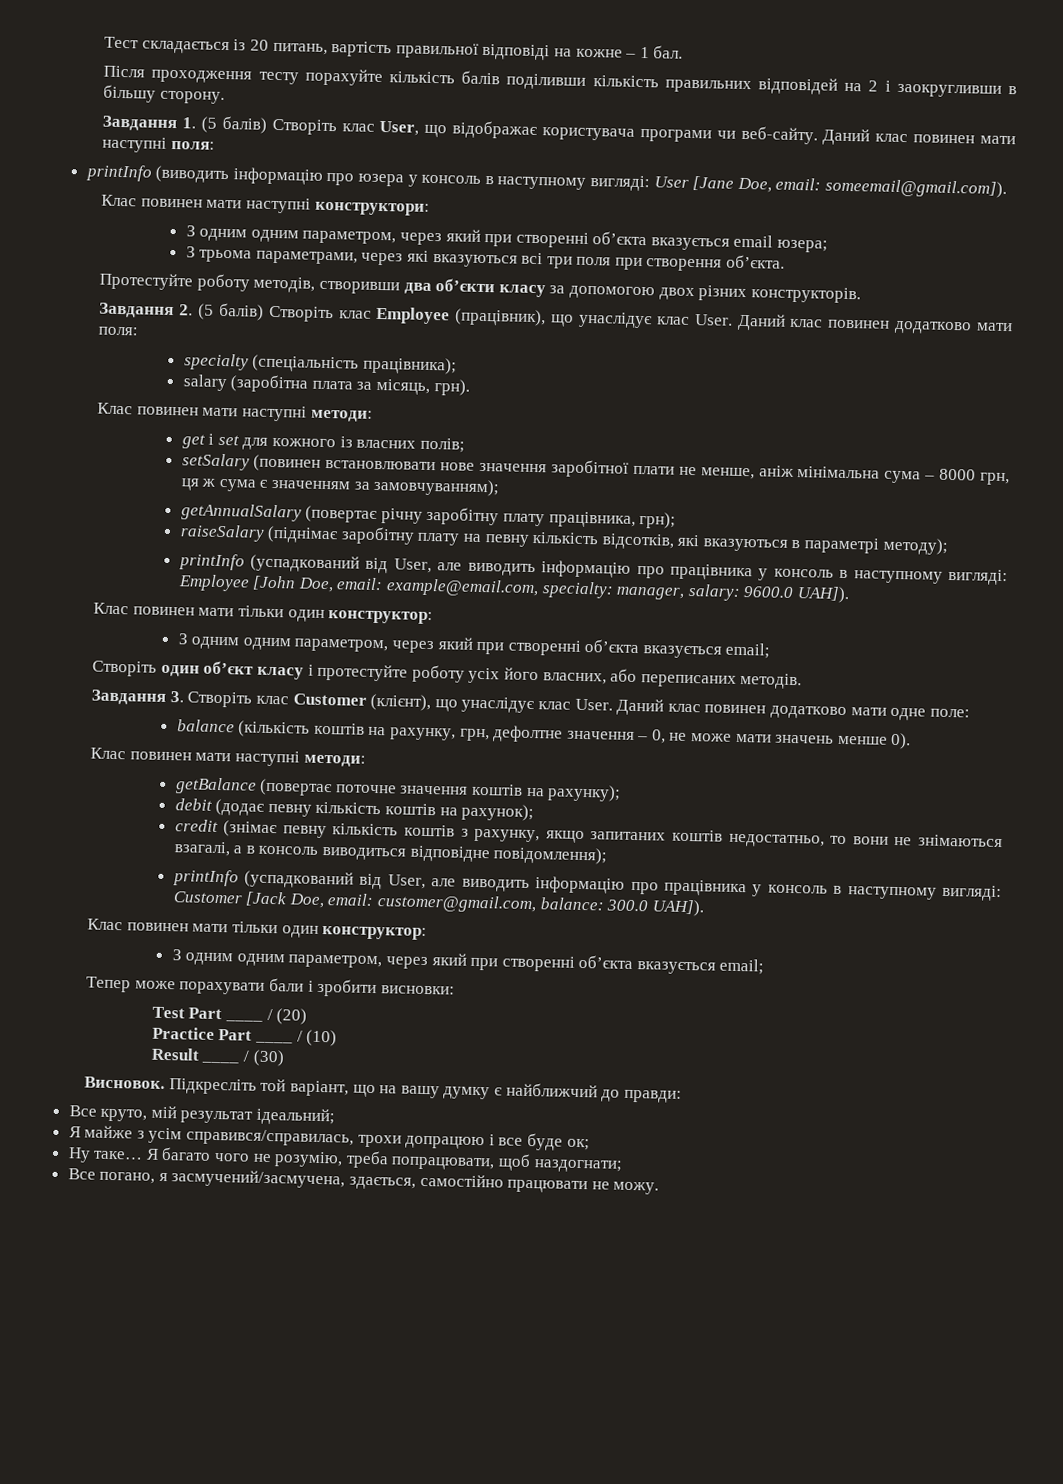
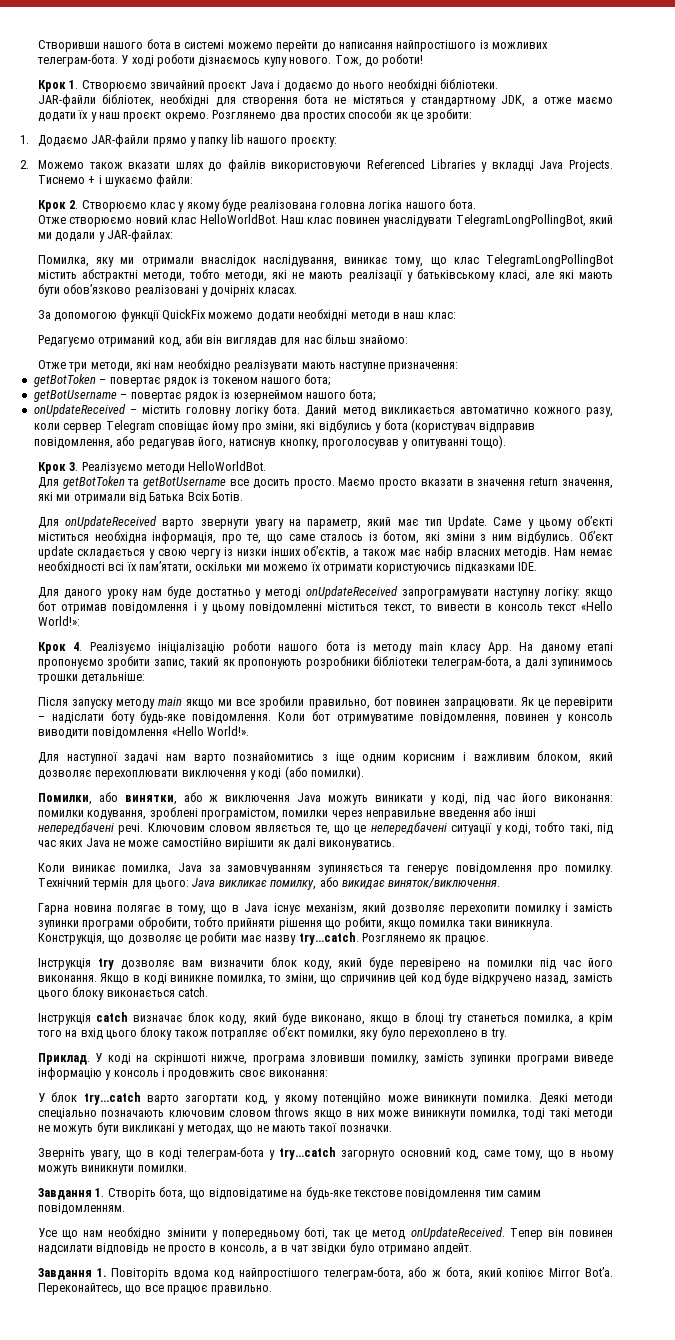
- Тест складається із 20 питань, вартість правильної відповіді на кожне – 1 бал.
- Після проходження тесту порахуйте кількість балів поділивши кількість правильних відповідей на 2 і заокругливши в більшу сторону.
- Завдання 1. (5 балів) Cтворіть клас User, що відображає користувача програми чи веб-сайту. Даний клас повинен мати наступні поля:
- printInfo (виводить інформацію про юзера у консоль в наступному вигляді: User [Jane Doe, email: someemail@gmail.com]).
- Клас повинен мати наступні конструктори:
- З одним одним параметром, через який при створенні об’єкта вказується email юзера;
- З трьома параметрами, через які вказуються всі три поля при створення об’єкта.
- Протестуйте роботу методів, створивши два об’єкти класу за допомогою двох різних конструкторів.
- Завдання 2. (5 балів) Створіть клас Employee (працівник), що унаслідує клас User. Даний клас повинен додатково мати поля:
- specialty (спеціальність працівника);
- salary (заробітна плата за місяць, грн).
- Клас повинен мати наступні методи:
- get i set для кожного із власних полів;
- setSalary (повинен встановлювати нове значення заробітної плати не менше, аніж мінімальна сума – 8000 грн, ця ж сума є значенням за замовчуванням);
- getAnnualSalary (повертає річну заробітну плату працівника, грн);
- raiseSalary (піднімає заробітну плату на певну кількість відсотків, які вказуються в параметрі методу);
- printInfo (успадкований від User, але виводить інформацію про працівника у консоль в наступному вигляді: Employee [John Doe, email: example@email.com, specialty: manager, salary: 9600.0 UAH]).
- Клас повинен мати тільки один конструктор:
- З одним одним параметром, через який при створенні об’єкта вказується email;
- Створіть один об’єкт класу і протестуйте роботу усіх його власних, або переписаних методів.
- Завдання 3. Створіть клас Customer (клієнт), що унаслідує клас User. Даний клас повинен додатково мати одне поле:
- balance (кількість коштів на рахунку, грн, дефолтне значення – 0, не може мати значень менше 0).
- Клас повинен мати наступні методи:
- getBalance (повертає поточне значення коштів на рахунку);
- debit (додає певну кількість коштів на рахунок);
- credit (знімає певну кількість коштів з рахунку, якщо запитаних коштів недостатньо, то вони не знімаються взагалі, а в консоль виводиться відповідне повідомлення);
- printInfo (успадкований від User, але виводить інформацію про працівника у консоль в наступному вигляді: Customer [Jack Doe, email: customer@gmail.com, balance: 300.0 UAH]).
- Клас повинен мати тільки один конструктор:
- З одним одним параметром, через який при створенні об’єкта вказується email;
- Тепер може порахувати бали і зробити висновки:
- Test Part ____ / (20)
- Practice Part ____ / (10)
- Result ____ / (30)
- Висновок. Підкресліть той варіант, що на вашу думку є найближчий до правди:
- Все круто, мій результат ідеальний;
- Я майже з усім справився/справилась, трохи допрацюю і все буде ок;
- Ну таке… Я багато чого не розумію, треба попрацювати, щоб наздогнати;
- Все погано, я засмучений/засмучена, здається, самостійно працювати не можу.
+ Створивши нашого бота в системі можемо перейти до написання найпростішого із можливих телеграм-бота. У ході роботи дізнаємось купу нового. Тож, до роботи!
+ Крок 1. Створюємо звичайний проєкт Java і додаємо до нього необхідні бібліотеки.
+ JAR-файли бібліотек, необхідні для створення бота не містяться у стандартному JDK, а отже маємо додати їх у наш проєкт окремо. Розглянемо два простих способи як це зробити:
+ 1. Додаємо JAR-файли прямо у папку lib нашого проєкту:
+ 2. Можемо також вказати шлях до файлів використовуючи Referenced Libraries у вкладці Java Projects. Тиснемо + і шукаємо файли:
+ Крок 2. Створюємо клас у якому буде реалізована головна логіка нашого бота.
+ Отже створюємо новий клас HelloWorldBot. Наш клас повинен унаслідувати TelegramLongPollingBot, який ми додали у JAR-файлах:
+ Помилка, яку ми отримали внаслідок наслідування, виникає тому, що клас TelegramLongPollingBot містить абстрактні методи, тобто методи, які не мають реалізації у батьківському класі, але які мають бути обов’язково реалізовані у дочірніх класах.
+ За допомогою функції QuickFix можемо додати необхідні методи в наш клас:
+ Редагуємо отриманий код, аби він виглядав для нас більш знайомо:
+ Отже три методи, які нам необхідно реалізувати мають наступне призначення:
+ getBotToken – повертає рядок із токеном нашого бота;
+ getBotUsername – повертає рядок із юзернеймом нашого бота;
+ onUpdateReceived – містить головну логіку бота. Даний метод викликається автоматично кожного разу, коли сервер Telegram сповіщає йому про зміни, які відбулись у бота (користувач відправив повідомлення, або редагував його, натиснув кнопку, проголосував у опитуванні тощо).
+ Крок 3. Реалізуємо методи HelloWorldBot.
+ Для getBotToken та getBotUsername все досить просто. Маємо просто вказати в значення return значення, які ми отримали від Батька Всіх Ботів.
+ Для onUpdateReceived варто звернути увагу на параметр, який має тип Update. Саме у цьому об’єкті міститься необхідна інформація, про те, що саме сталось із ботом, які зміни з ним відбулись. Об’єкт update складається у свою чергу із низки інших об’єктів, а також має набір власних методів. Нам немає необхідності всі їх пам’ятати, оскільки ми можемо їх отримати користуючись підказками IDE.
+ Для даного уроку нам буде достатньо у методі onUpdateReceived запрограмувати наступну логіку: якщо бот отримав повідомлення і у цьому повідомленні міститься текст, то вивести в консоль текст «Hello World!»:
+ Крок 4. Реалізуємо ініціалізацію роботи нашого бота із методу main класу App. На даному етапі пропонуємо зробити запис, такий як пропонують розробники бібліотеки телеграм-бота, а далі зупинимось трошки детальніше:
+ Після запуску методу main якщо ми все зробили правильно, бот повинен запрацювати. Як це перевірити – надіслати боту будь-яке повідомлення. Коли бот отримуватиме повідомлення, повинен у консоль виводити повідомлення «Hello World!».
+ Для наступної задачі нам варто познайомитись з іще одним корисним і важливим блоком, який дозволяє перехоплювати виключення у коді (або помилки).
+ Помилки, або винятки, або ж виключення Java можуть виникати у коді, під час його виконання: помилки кодування, зроблені програмістом, помилки через неправильне введення або інші непередбачені речі. Ключовим словом являється те, що це непередбачені ситуації у коді, тобто такі, під час яких Java не може самостійно вирішити як далі виконуватись.
+ Коли виникає помилка, Java за замовчуванням зупиняється та генерує повідомлення про помилку. Технічний термін для цього: Java викликає помилку, або викидає виняток/виключення.
+ Гарна новина полягає в тому, що в Java існує механізм, який дозволяє перехопити помилку і замість зупинки програми обробити, тобто прийняти рішення що робити, якщо помилка таки виникнула. Конструкція, що дозволяє це робити має назву try…catch. Розглянемо як працює.
+ Інструкція try дозволяє вам визначити блок коду, який буде перевірено на помилки під час його виконання. Якщо в коді виникне помилка, то зміни, що спричинив цей код буде відкручено назад, замість цього блоку виконається catch.
+ Інструкція catch визначає блок коду, який буде виконано, якщо в блоці try станеться помилка, а крім того на вхід цього блоку також потрапляє об’єкт помилки, яку було перехоплено в try.
+ Приклад. У коді на скріншоті нижче, програма зловивши помилку, замість зупинки програми виведе інформацію у консоль і продовжить своє виконання:
+ У блок try…catch варто загортати код, у якому потенційно може виникнути помилка. Деякі методи спеціально позначають ключовим словом throws якщо в них може виникнути помилка, тоді такі методи не можуть бути викликані у методах, що не мають такої позначки.
+ Зверніть увагу, що в коді телеграм-бота у try…catch загорнуто основний код, саме тому, що в ньому можуть виникнути помилки.
+ Завдання 1. Створіть бота, що відповідатиме на будь-яке текстове повідомлення тим самим повідомленням.
+ Усе що нам необхідно змінити у попередньому боті, так це метод onUpdateReceived. Тепер він повинен надсилати відповідь не просто в консоль, а в чат звідки було отримано апдейт.
+ Завдання 1. Повіторіть вдома код найпростішого телеграм-бота, або ж бота, який копіює Mirror Bot’а. Переконайтесь, що все працює правильно.

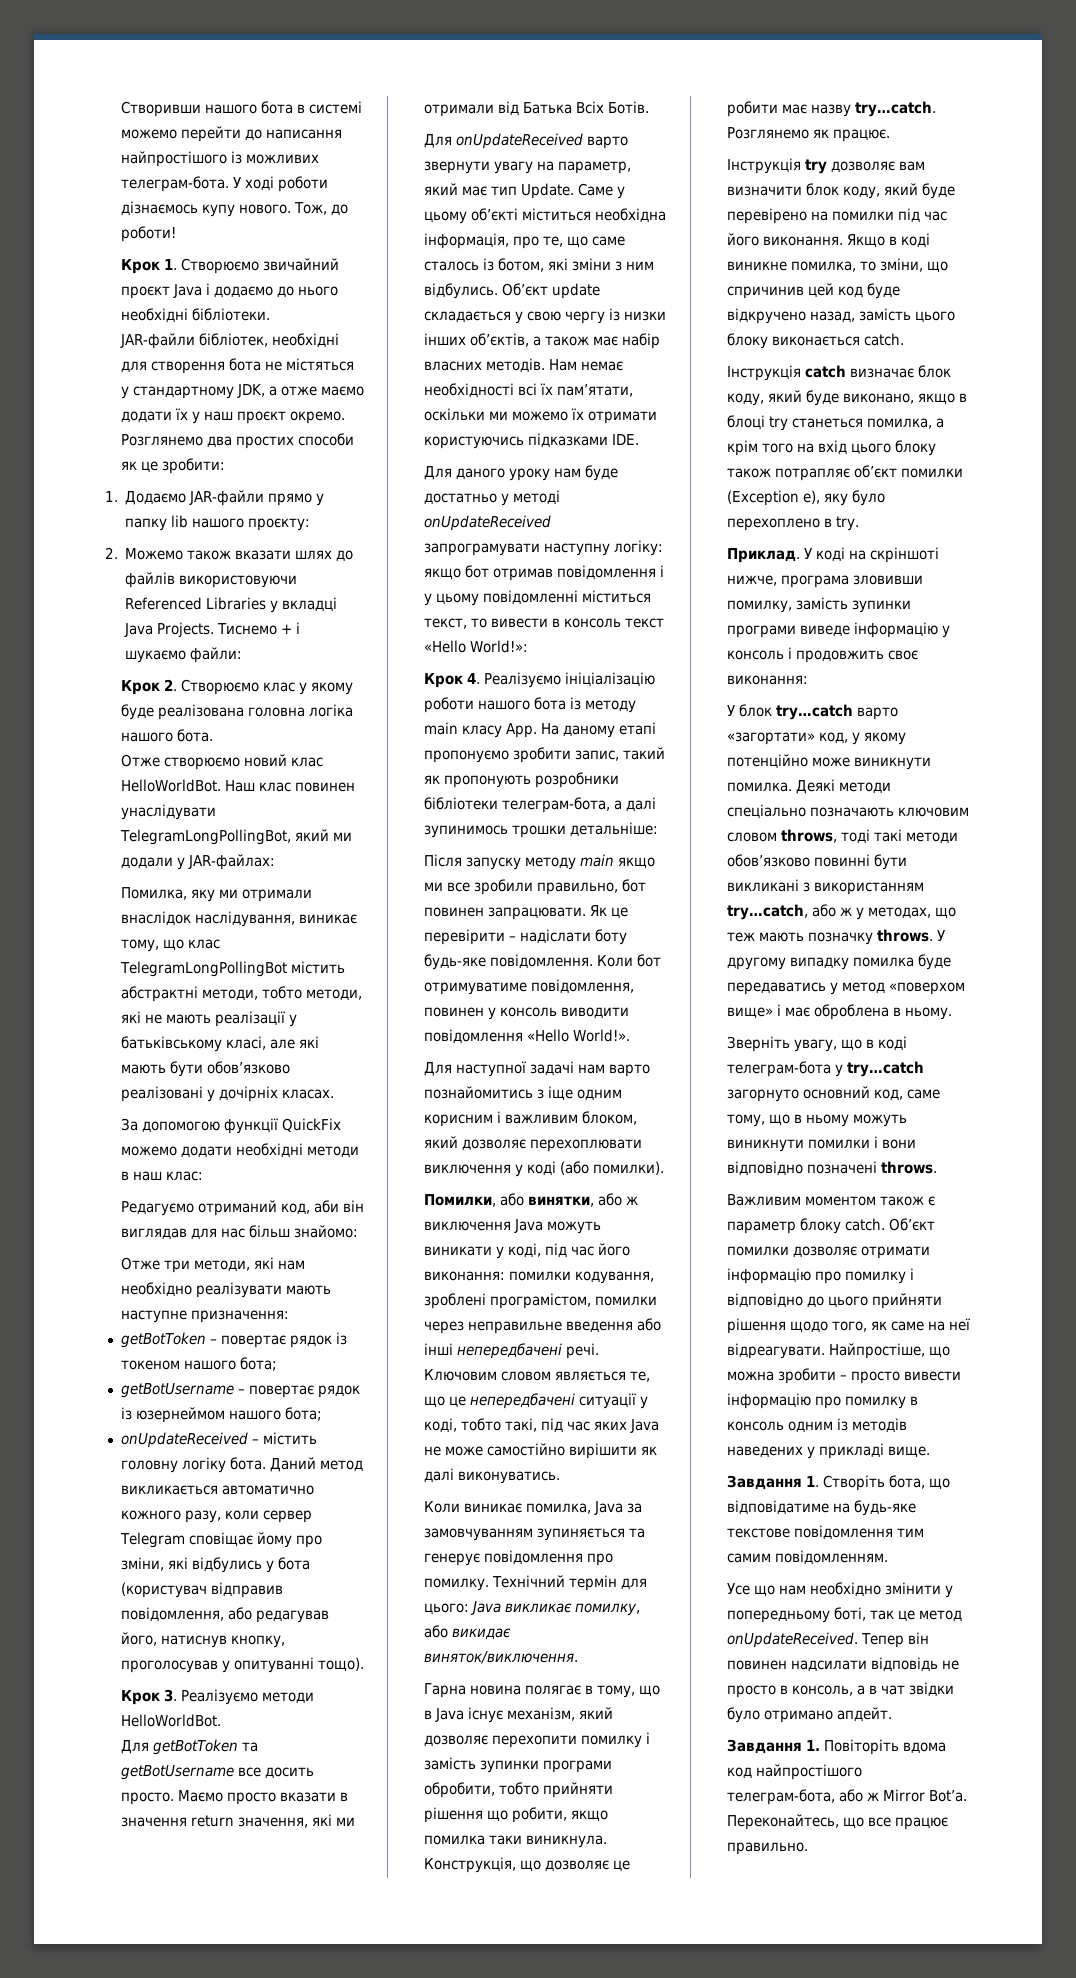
- Інструкція catch визначає блок коду, який буде виконано, якщо в блоці try станеться помилка, а крім того на вхід цього блоку також потрапляє об’єкт помилки, яку було перехоплено в try.
+ Інструкція catch визначає блок коду, який буде виконано, якщо в блоці try станеться помилка, а крім того на вхід цього блоку також потрапляє об’єкт помилки (Exception e), яку було перехоплено в try.
- У блок try…catch варто загортати код, у якому потенційно може виникнути помилка.
+ У блок try…catch варто «загортати» код, у якому потенційно може виникнути помилка.
- Деякі методи спеціально позначають ключовим словом throws якщо в них може виникнути помилка, тоді такі методи не можуть бути викликані у методах, що не мають такої позначки.
+ Деякі методи спеціально позначають ключовим словом throws, тоді такі методи обов’язково повинні бути викликані з використанням try…catch, або ж у методах, що теж мають позначку throws. У другому випадку помилка буде передаватись у метод «поверхом вище» і має оброблена в ньому.
- Зверніть увагу, що в коді телеграм-бота у try…catch загорнуто основний код, саме тому, що в ньому можуть виникнути помилки.
+ Зверніть увагу, що в коді телеграм-бота у try…catch загорнуто основний код, саме тому, що в ньому можуть виникнути помилки і вони відповідно позначені throws.
+ Важливим моментом також є параметр блоку catch. Об’єкт помилки дозволяє отримати інформацію про помилку і відповідно до цього прийняти рішення щодо того, як саме на неї відреагувати. Найпростіше, що можна зробити – просто вивести інформацію про помилку в консоль одним із методів наведених у прикладі вище.
- Завдання 1. Повіторіть вдома код найпростішого телеграм-бота, або ж бота, який копіює Mirror Bot’а.
+ Завдання 1. Повіторіть вдома код найпростішого телеграм-бота, або ж Mirror Bot’а.

